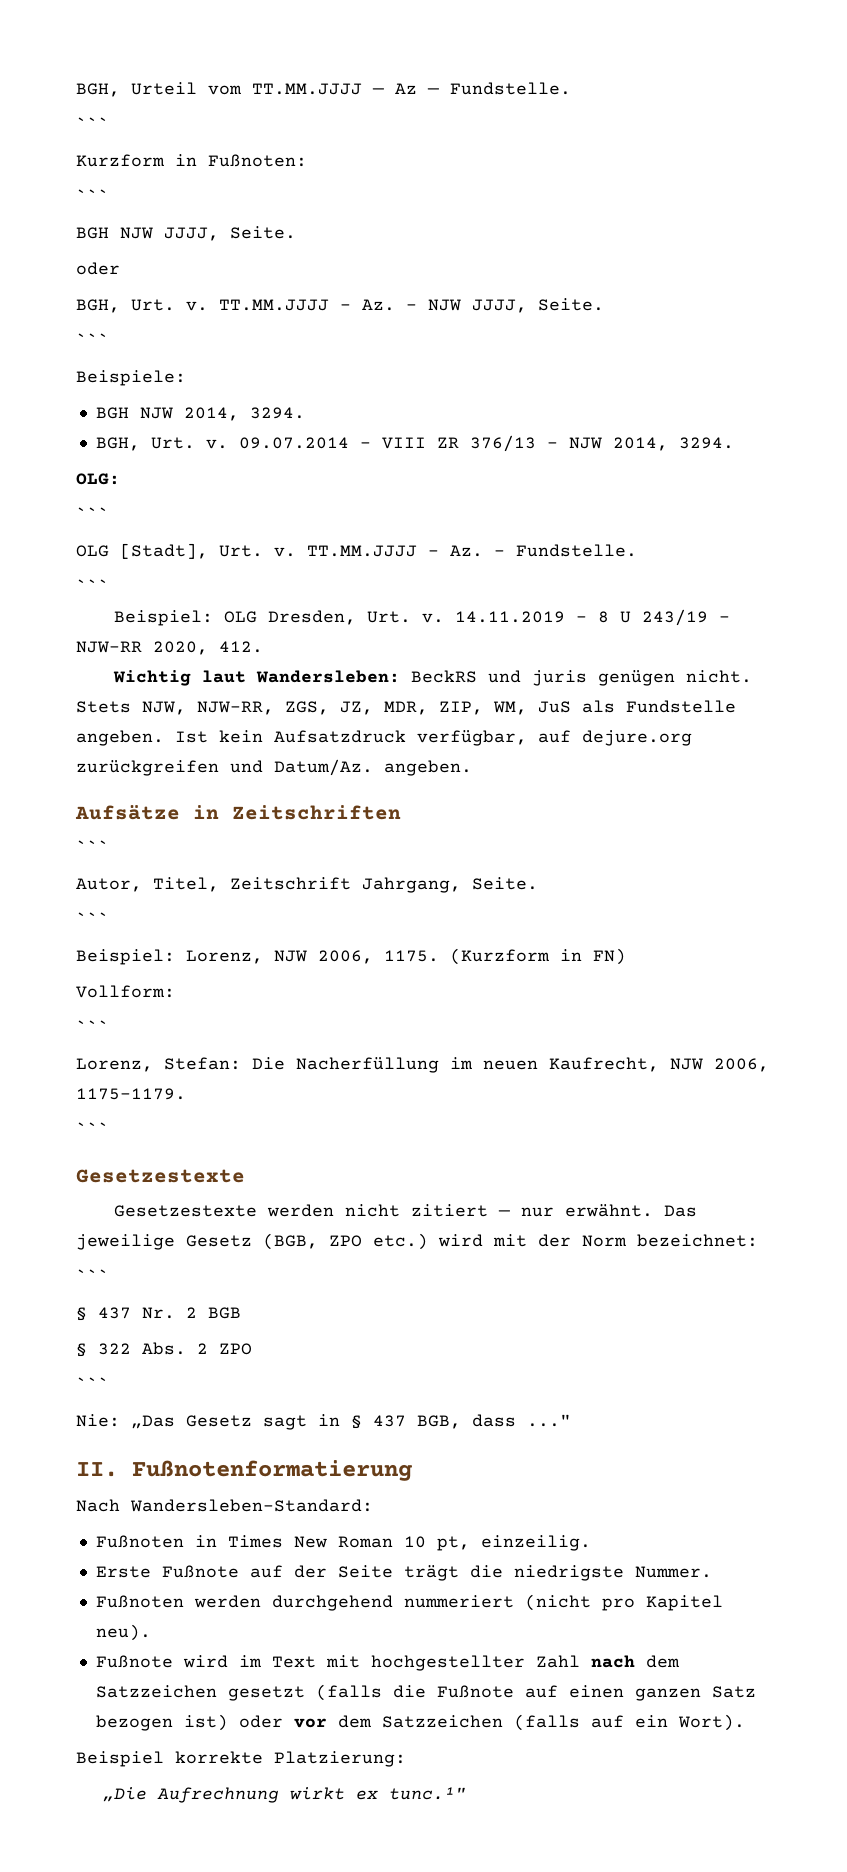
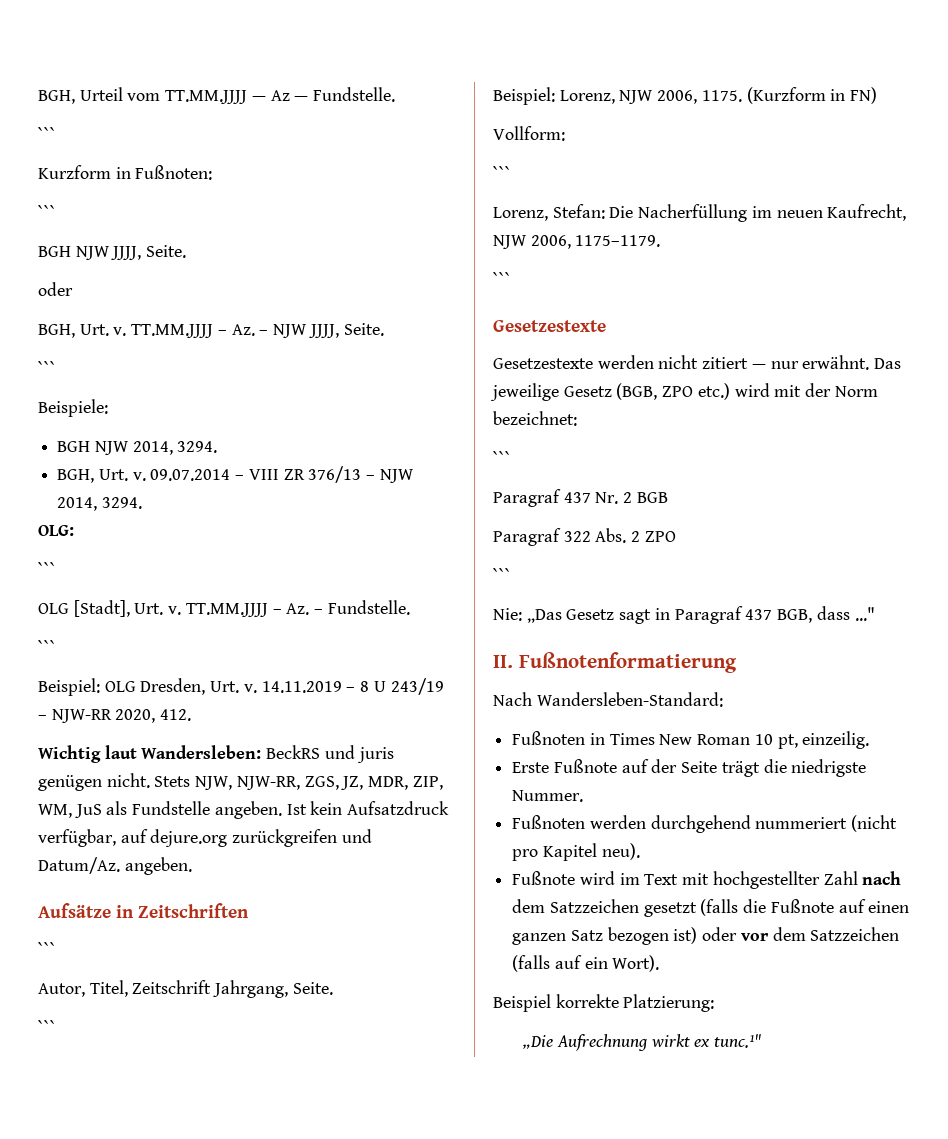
- § 437 Nr. 2 BGB
+ Paragraf 437 Nr. 2 BGB
- § 322 Abs. 2 ZPO
+ Paragraf 322 Abs. 2 ZPO
- Nie: „Das Gesetz sagt in § 437 BGB, dass ..."
+ Nie: „Das Gesetz sagt in Paragraf 437 BGB, dass ..."

